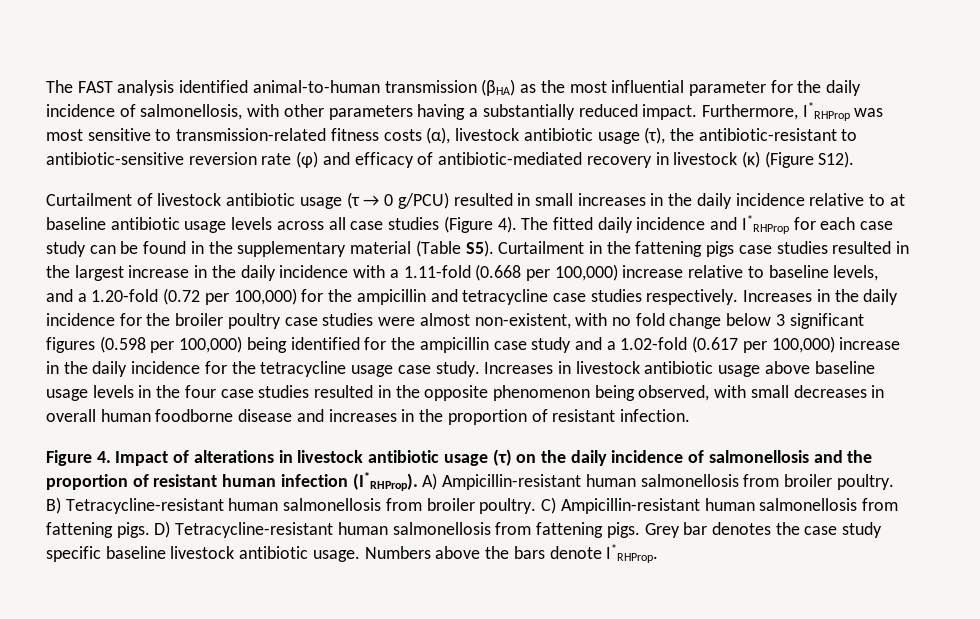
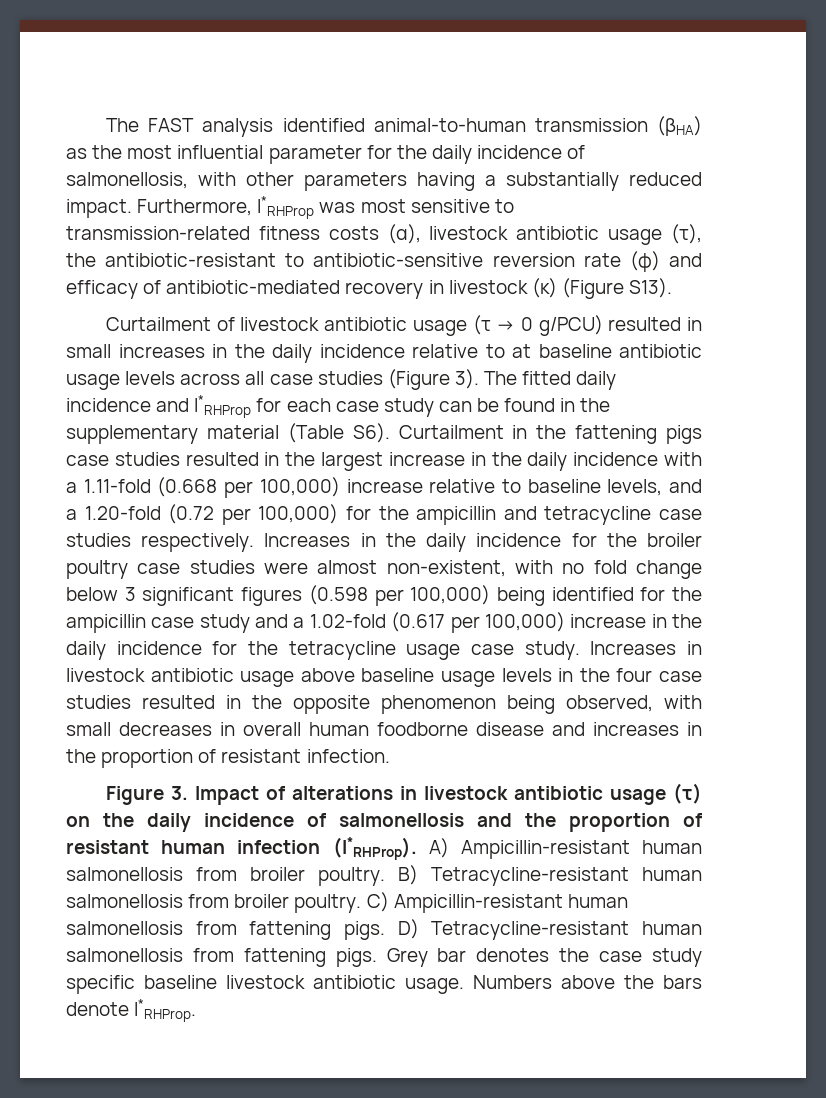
- Furthermore, I*RHProp was most sensitive to transmission-related fitness costs (α), livestock antibiotic usage (τ), the antibiotic-resistant to antibiotic-sensitive reversion rate (φ) and efficacy of antibiotic-mediated recovery in livestock (κ) (Figure S12).
+ Furthermore, I*RHProp was most sensitive to transmission-related fitness costs (α), livestock antibiotic usage (τ), the antibiotic-resistant to antibiotic-sensitive reversion rate (φ) and efficacy of antibiotic-mediated recovery in livestock (κ) (Figure S13).
- Curtailment of livestock antibiotic usage (τ → 0 g/PCU) resulted in small increases in the daily incidence relative to at baseline antibiotic usage levels across all case studies (Figure 4).
+ Curtailment of livestock antibiotic usage (τ → 0 g/PCU) resulted in small increases in the daily incidence relative to at baseline antibiotic usage levels across all case studies (Figure 3).
- The fitted daily incidence and I*RHProp for each case study can be found in the supplementary material (Table S5). Curtailment in the fattening pigs case studies resulted in the largest increase in the daily incidence with a 1.11-fold (0.668 per 100,000) increase relative to baseline levels, and a 1.20-fold (0.72 per 100,000) for the ampicillin and tetracycline case studies respectively.
+ The fitted daily incidence and I*RHProp for each case study can be found in the supplementary material (Table S6). Curtailment in the fattening pigs case studies resulted in the largest increase in the daily incidence with a 1.11-fold (0.668 per 100,000) increase relative to baseline levels, and a 1.20-fold (0.72 per 100,000) for the ampicillin and tetracycline case studies respectively.
- Figure 4. Impact of alterations in livestock antibiotic usage (τ) on the daily incidence of salmonellosis and the proportion of resistant human infection (I*RHProp).
+ Figure 3. Impact of alterations in livestock antibiotic usage (τ) on the daily incidence of salmonellosis and the proportion of resistant human infection (I*RHProp).

